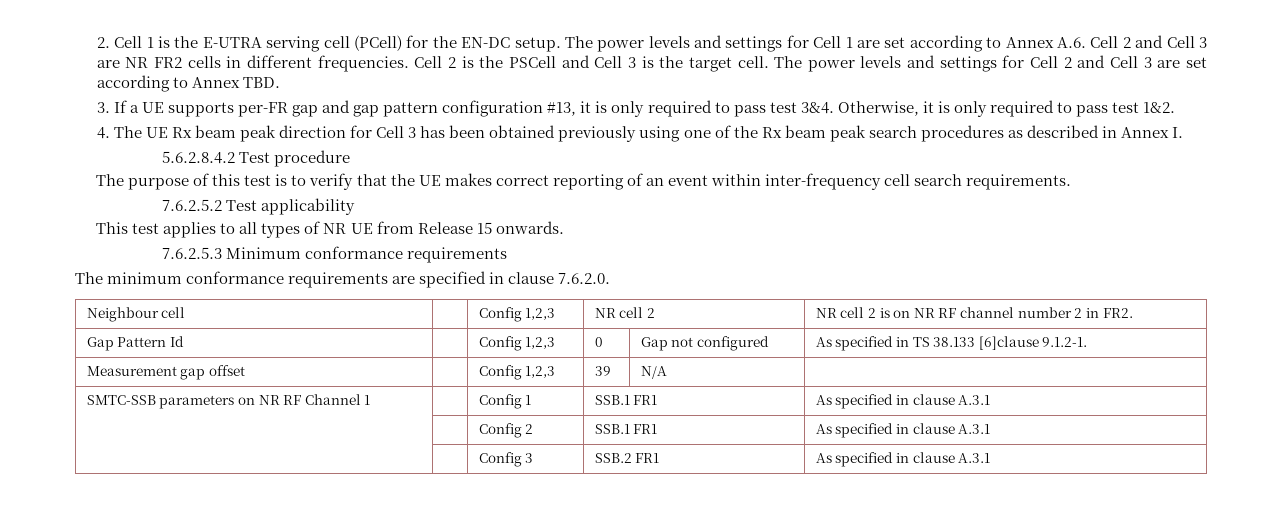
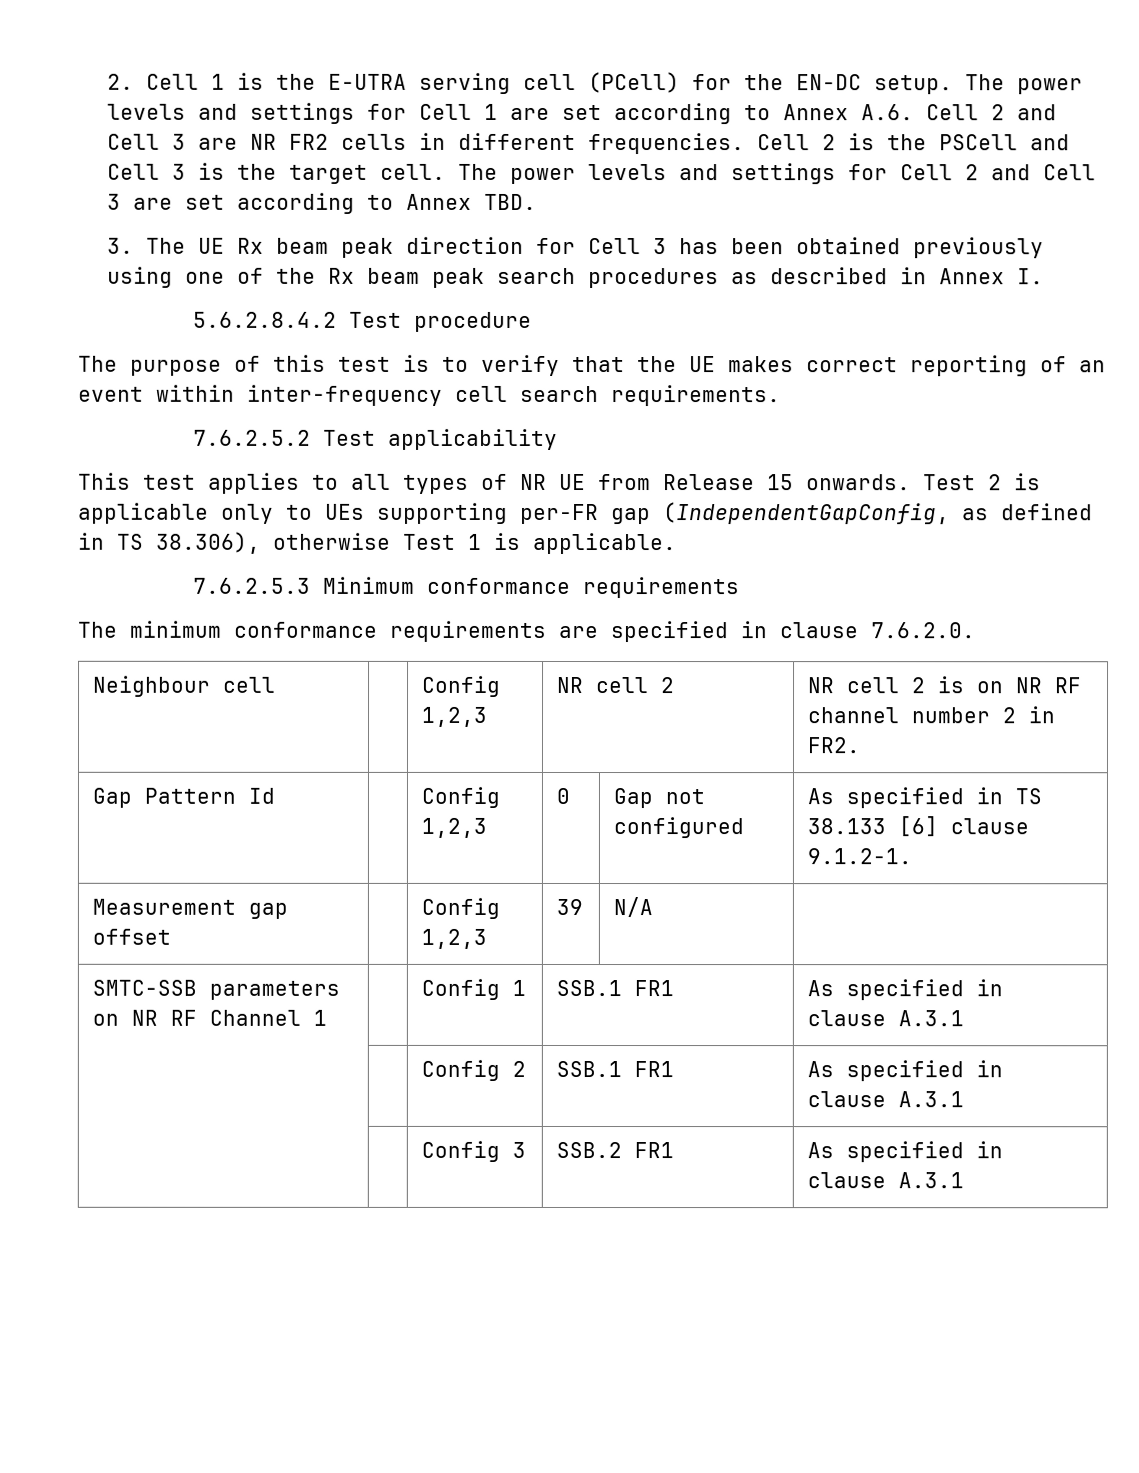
- 3. If a UE supports per-FR gap and gap pattern configuration #13, it is only required to pass test 3&4. Otherwise, it is only required to pass test 1&2.
- 4. The UE Rx beam peak direction for Cell 3 has been obtained previously using one of the Rx beam peak search procedures as described in Annex I.
+ 3. The UE Rx beam peak direction for Cell 3 has been obtained previously using one of the Rx beam peak search procedures as described in Annex I.
+ Test 2 is applicable only to UEs supporting per-FR gap (IndependentGapConfig, as defined in TS 38.306), otherwise Test 1 is applicable.
- Gap Pattern Id | | Config 1,2,3 | 0 | Gap not configured | As specified in TS 38.133 [6]clause 9.1.2-1.
+ Gap Pattern Id | | Config 1,2,3 | 0 | Gap not configured | As specified in TS 38.133 [6] clause 9.1.2-1.

